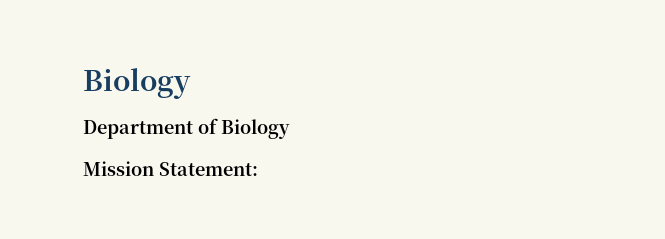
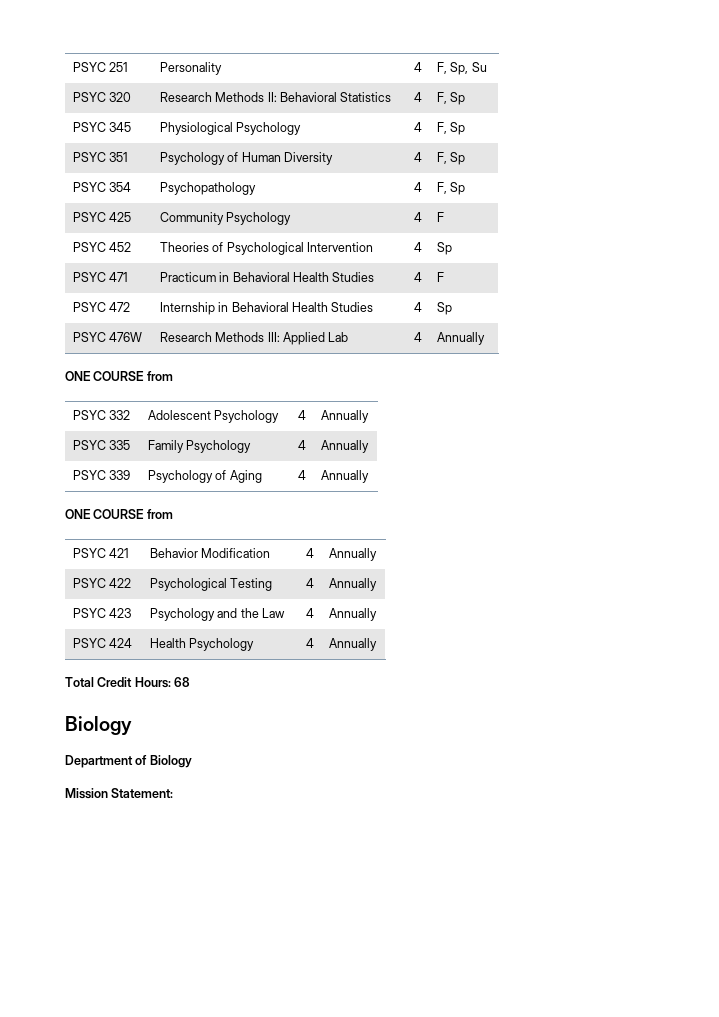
+ PSYC 251 | Personality | 4 | F, Sp, Su
+ PSYC 320 | Research Methods II: Behavioral Statistics | 4 | F, Sp
+ PSYC 345 | Physiological Psychology | 4 | F, Sp
+ PSYC 351 | Psychology of Human Diversity | 4 | F, Sp
+ PSYC 354 | Psychopathology | 4 | F, Sp
+ PSYC 425 | Community Psychology | 4 | F
+ PSYC 452 | Theories of Psychological Intervention | 4 | Sp
+ PSYC 471 | Practicum in Behavioral Health Studies | 4 | F
+ PSYC 472 | Internship in Behavioral Health Studies | 4 | Sp
+ PSYC 476W | Research Methods III: Applied Lab | 4 | Annually
+ ONE COURSE from
+ PSYC 332 | Adolescent Psychology | 4 | Annually
+ PSYC 335 | Family Psychology | 4 | Annually
+ PSYC 339 | Psychology of Aging | 4 | Annually
+ ONE COURSE from
+ PSYC 421 | Behavior Modification | 4 | Annually
+ PSYC 422 | Psychological Testing | 4 | Annually
+ PSYC 423 | Psychology and the Law | 4 | Annually
+ PSYC 424 | Health Psychology | 4 | Annually
+ Total Credit Hours: 68

